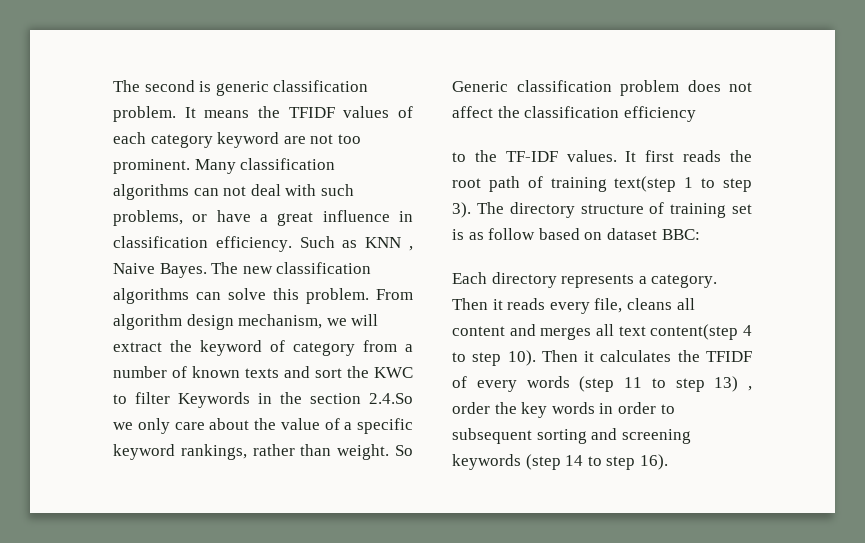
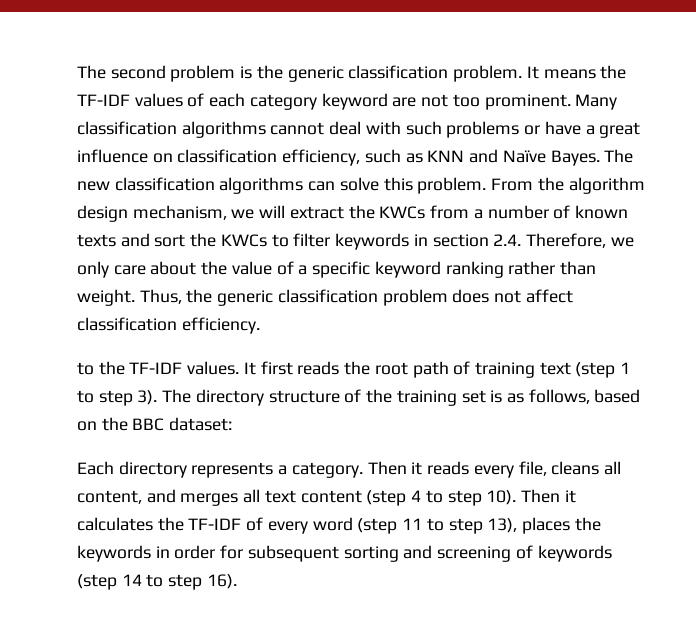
- The second is generic classification problem.
+ The second problem is the generic classification problem.
- It means the TFIDF values of each category keyword are not too prominent.
+ It means the TF-IDF values of each category keyword are not too prominent.
- Many classification algorithms can not deal with such problems, or have a great influence in classification efficiency. Such as KNN , Naive Bayes.
+ Many classification algorithms cannot deal with such problems or have a great influence on classification efficiency, such as KNN and Naïve Bayes.
- From algorithm design mechanism, we will extract the keyword of category from a number of known texts and sort the KWC to filter Keywords in the section 2.4.So we only care about the value of a specific keyword rankings, rather than weight.
+ From the algorithm design mechanism, we will extract the KWCs from a number of known texts and sort the KWCs to filter keywords in section 2.4. Therefore, we only care about the value of a specific keyword ranking rather than weight.
- So Generic classification problem does not affect the classification efficiency
+ Thus, the generic classification problem does not affect classification efficiency.
- It first reads the root path of training text(step 1 to step 3).
+ It first reads the root path of training text (step 1 to step 3).
- The directory structure of training set is as follow based on dataset BBC:
+ The directory structure of the training set is as follows, based on the BBC dataset:
- Then it reads every file, cleans all content and merges all text content(step 4 to step 10).
+ Then it reads every file, cleans all content, and merges all text content (step 4 to step 10).
- Then it calculates the TFIDF of every words (step 11 to step 13) , order the key words in order to subsequent sorting and screening keywords (step 14 to step 16).
+ Then it calculates the TF-IDF of every word (step 11 to step 13), places the keywords in order for subsequent sorting and screening of keywords (step 14 to step 16).

